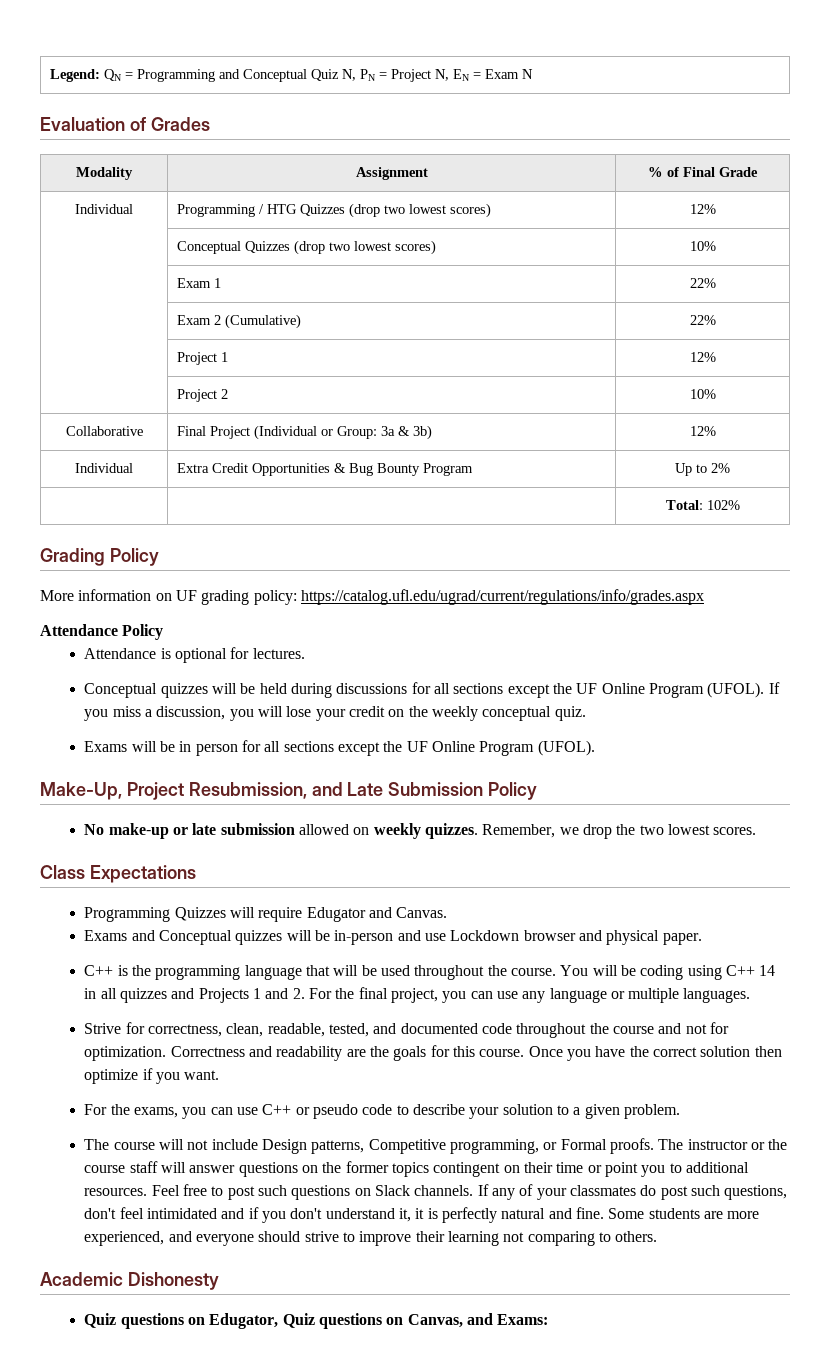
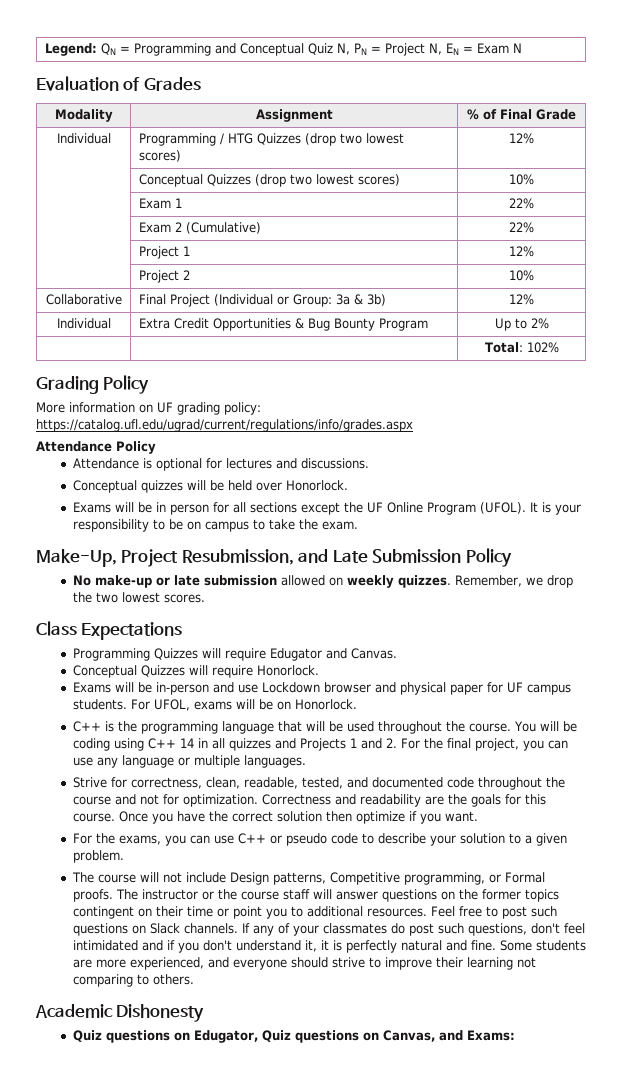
- Attendance is optional for lectures.
+ Attendance is optional for lectures and discussions.
- Conceptual quizzes will be held during discussions for all sections except the UF Online Program (UFOL). If you miss a discussion, you will lose your credit on the weekly conceptual quiz.
+ Conceptual quizzes will be held over Honorlock.
+ It is your responsibility to be on campus to take the exam.
- Exams and Conceptual quizzes will be in-person and use Lockdown browser and physical paper.
+ Conceptual Quizzes will require Honorlock.
+ Exams will be in-person and use Lockdown browser and physical paper for UF campus students. For UFOL, exams will be on Honorlock.

